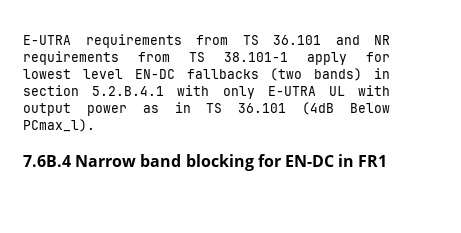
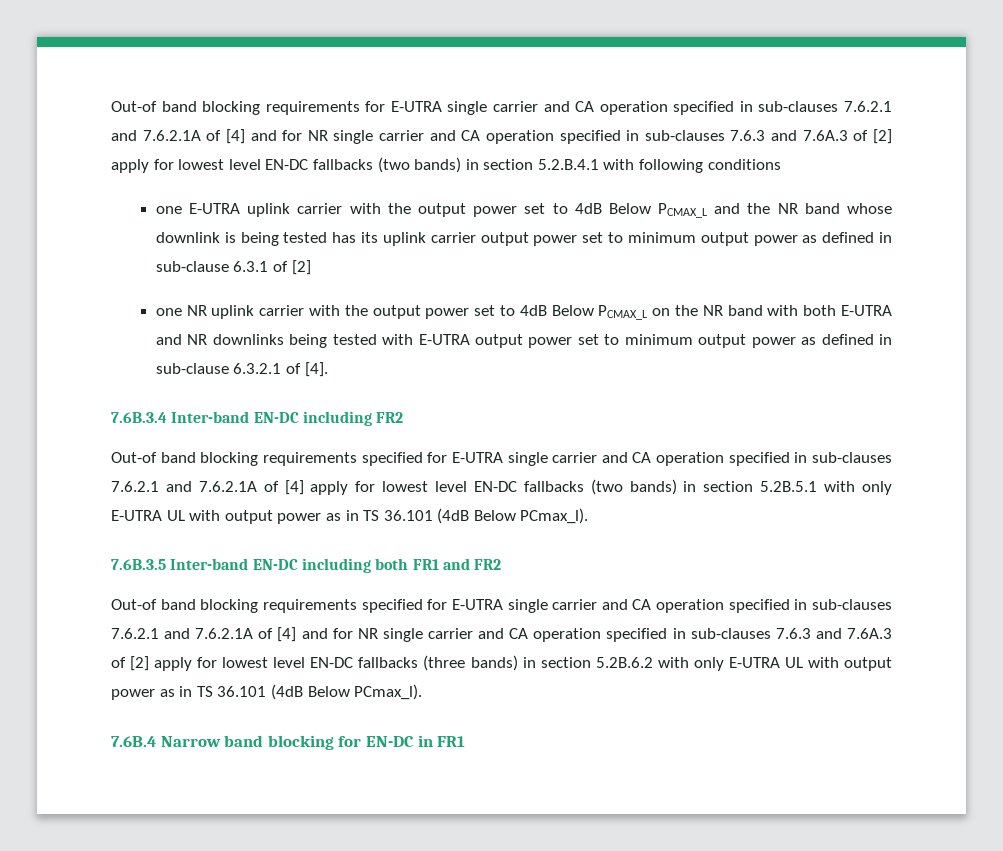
- E-UTRA requirements from TS 36.101 and NR requirements from TS 38.101-1 apply for lowest level EN-DC fallbacks (two bands) in section 5.2.B.4.1 with only E-UTRA UL with output power as in TS 36.101 (4dB Below PCmax_l).
+ Out-of band blocking requirements for E-UTRA single carrier and CA operation specified in sub-clauses 7.6.2.1 and 7.6.2.1A of [4] and for NR single carrier and CA operation specified in sub-clauses 7.6.3 and 7.6A.3 of [2] apply for lowest level EN-DC fallbacks (two bands) in section 5.2.B.4.1 with following conditions
+ one E-UTRA uplink carrier with the output power set to 4dB Below PCMAX_L and the NR band whose downlink is being tested has its uplink carrier output power set to minimum output power as defined in sub-clause 6.3.1 of [2]
+ one NR uplink carrier with the output power set to 4dB Below PCMAX_L on the NR band with both E-UTRA and NR downlinks being tested with E-UTRA output power set to minimum output power as defined in sub-clause 6.3.2.1 of [4].
+ 7.6B.3.4 Inter-band EN-DC including FR2
+ Out-of band blocking requirements specified for E-UTRA single carrier and CA operation specified in sub-clauses 7.6.2.1 and 7.6.2.1A of [4] apply for lowest level EN-DC fallbacks (two bands) in section 5.2B.5.1 with only E-UTRA UL with output power as in TS 36.101 (4dB Below PCmax_l).
+ 7.6B.3.5 Inter-band EN-DC including both FR1 and FR2
+ Out-of band blocking requirements specified for E-UTRA single carrier and CA operation specified in sub-clauses 7.6.2.1 and 7.6.2.1A of [4] and for NR single carrier and CA operation specified in sub-clauses 7.6.3 and 7.6A.3 of [2] apply for lowest level EN-DC fallbacks (three bands) in section 5.2B.6.2 with only E-UTRA UL with output power as in TS 36.101 (4dB Below PCmax_l).

